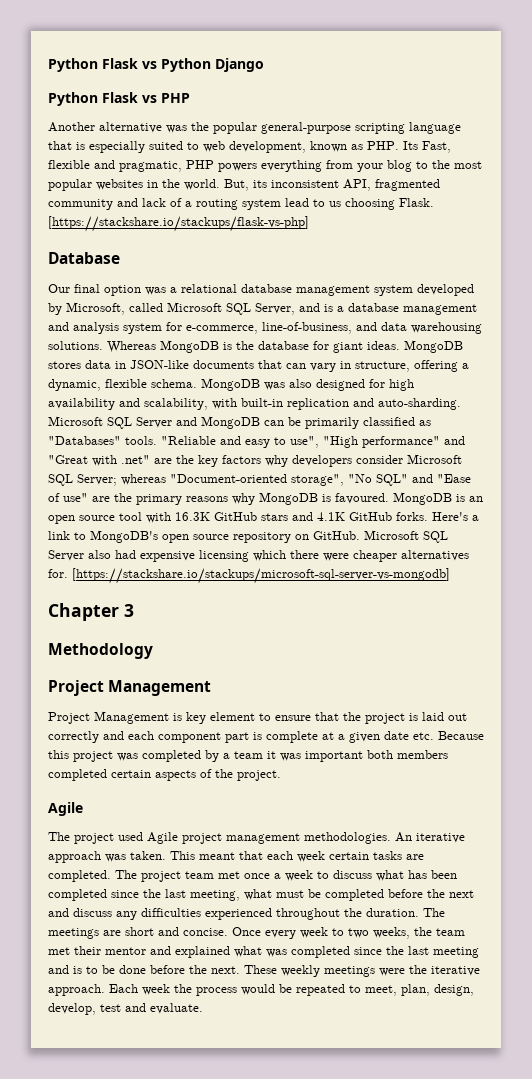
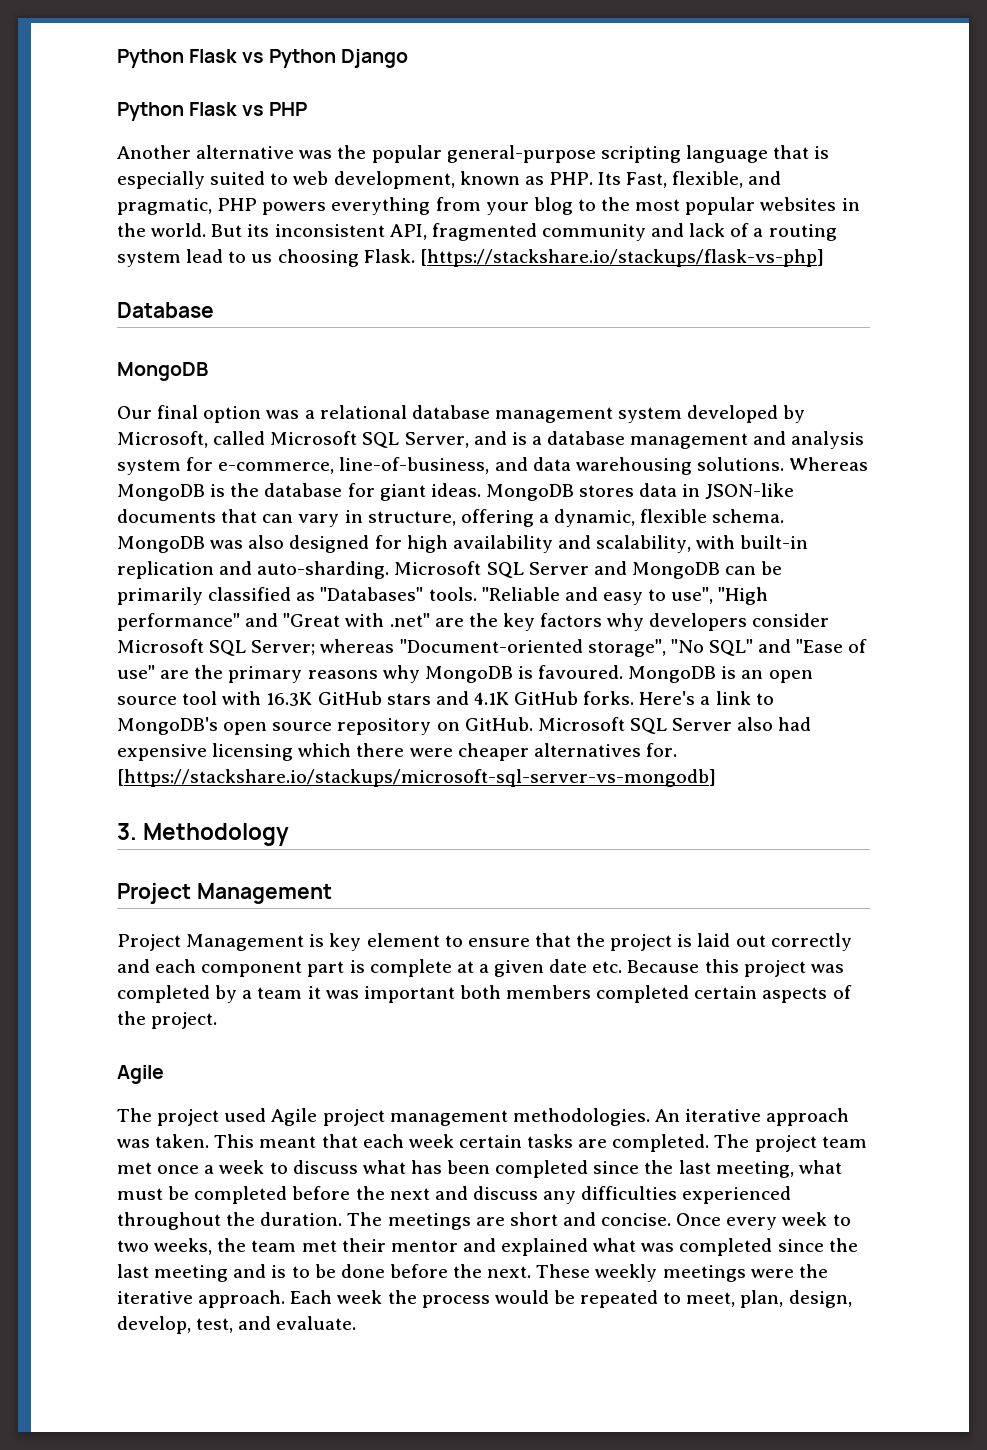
- Another alternative was the popular general-purpose scripting language that is especially suited to web development, known as PHP. Its Fast, flexible and pragmatic, PHP powers everything from your blog to the most popular websites in the world.
+ Another alternative was the popular general-purpose scripting language that is especially suited to web development, known as PHP. Its Fast, flexible, and pragmatic, PHP powers everything from your blog to the most popular websites in the world.
- But, its inconsistent API, fragmented community and lack of a routing system lead to us choosing Flask.
+ But its inconsistent API, fragmented community and lack of a routing system lead to us choosing Flask.
  Database
+ MongoDB
- Chapter 3
- Methodology
+ 3. Methodology
- Each week the process would be repeated to meet, plan, design, develop, test and evaluate.
+ Each week the process would be repeated to meet, plan, design, develop, test, and evaluate.

